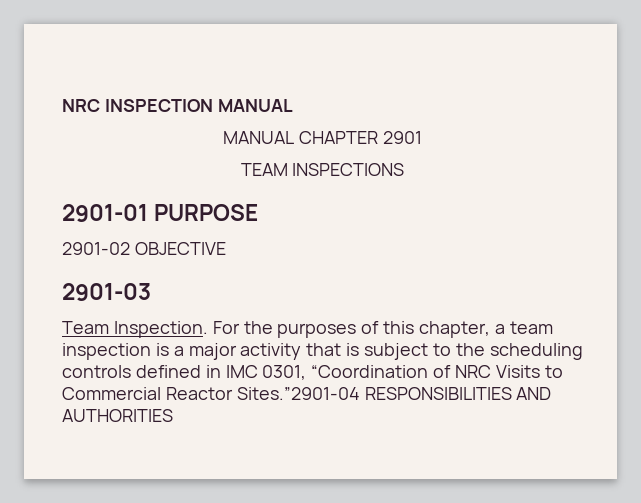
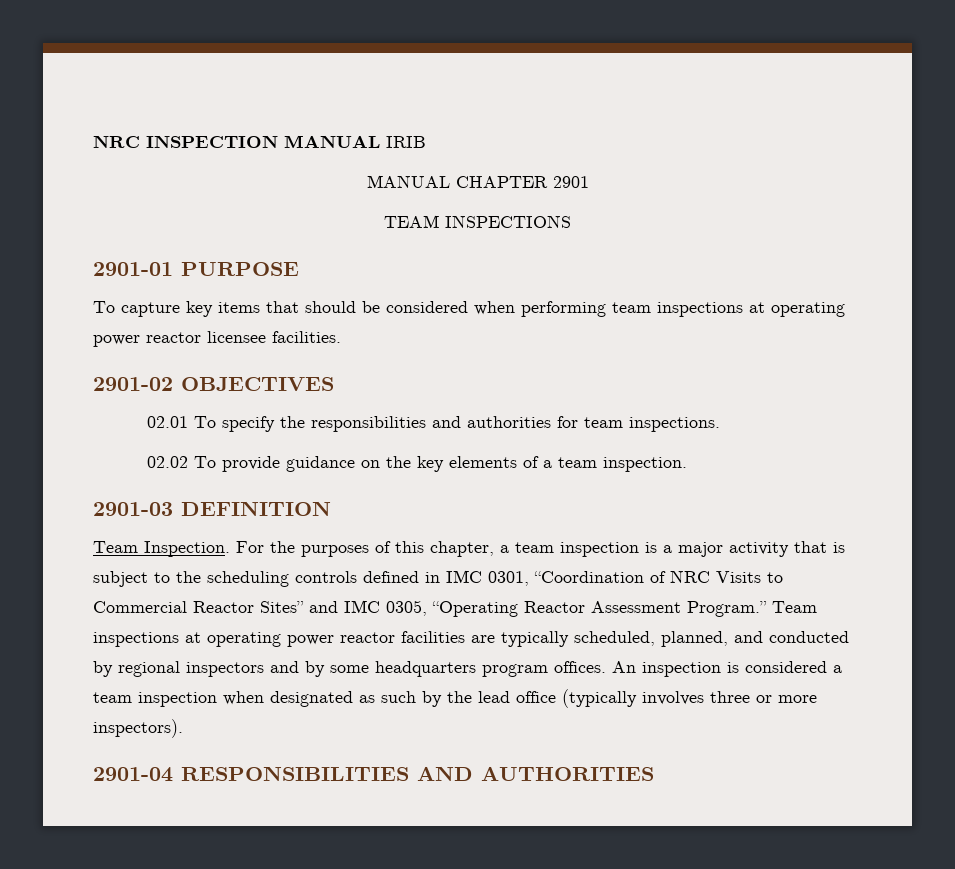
- NRC INSPECTION MANUAL
+ NRC INSPECTION MANUAL IRIB
- 2901-02 OBJECTIVE
+ To capture key items that should be considered when performing team inspections at operating power reactor licensee facilities.
+ 2901-02 OBJECTIVES
+ 02.01 To specify the responsibilities and authorities for team inspections.
+ 02.02 To provide guidance on the key elements of a team inspection.
- 2901-03
+ 2901-03 DEFINITION
- For the purposes of this chapter, a team inspection is a major activity that is subject to the scheduling controls defined in IMC 0301, “Coordination of NRC Visits to Commercial Reactor Sites.”2901-04 RESPONSIBILITIES AND AUTHORITIES
+ For the purposes of this chapter, a team inspection is a major activity that is subject to the scheduling controls defined in IMC 0301, “Coordination of NRC Visits to Commercial Reactor Sites” and IMC 0305, “Operating Reactor Assessment Program.” Team inspections at operating power reactor facilities are typically scheduled, planned, and conducted by regional inspectors and by some headquarters program offices. An inspection is considered a team inspection when designated as such by the lead office (typically involves three or more inspectors).
+ 2901-04 RESPONSIBILITIES AND AUTHORITIES

